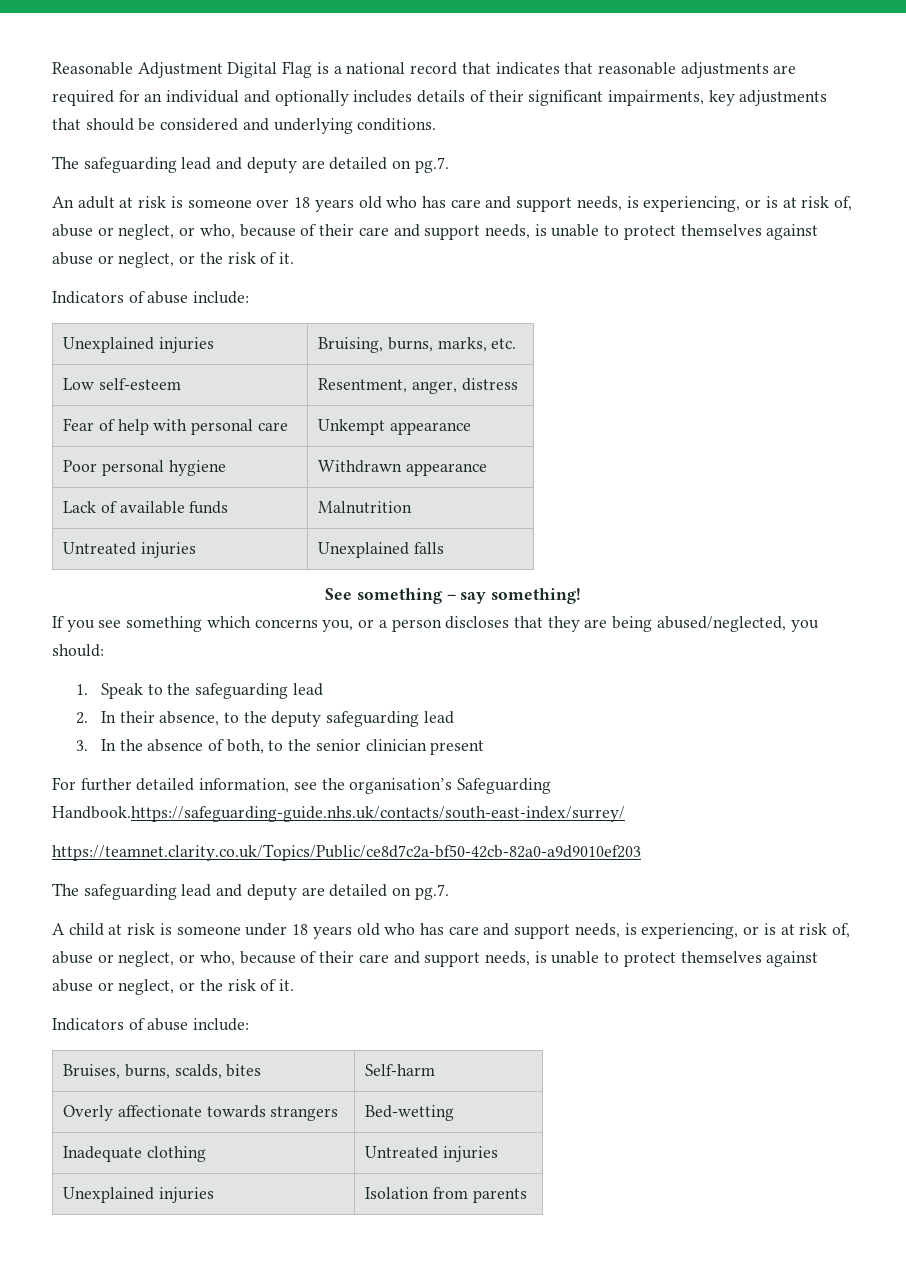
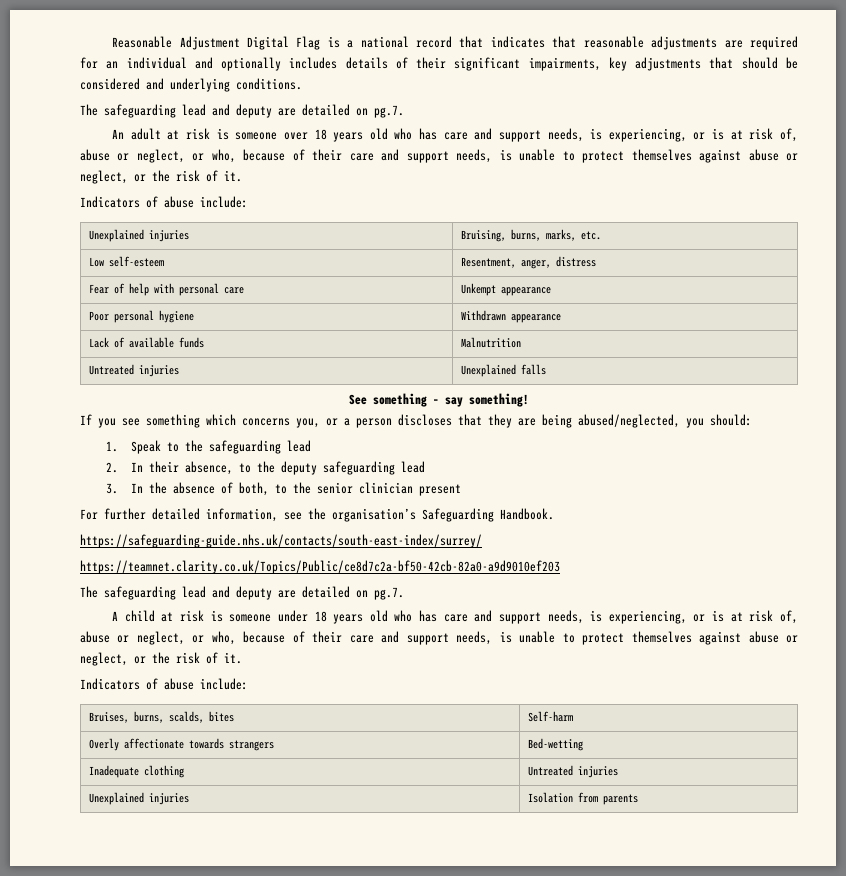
- For further detailed information, see the organisation’s Safeguarding Handbook.https://safeguarding-guide.nhs.uk/contacts/south-east-index/surrey/
+ For further detailed information, see the organisation’s Safeguarding Handbook.
+ https://safeguarding-guide.nhs.uk/contacts/south-east-index/surrey/

